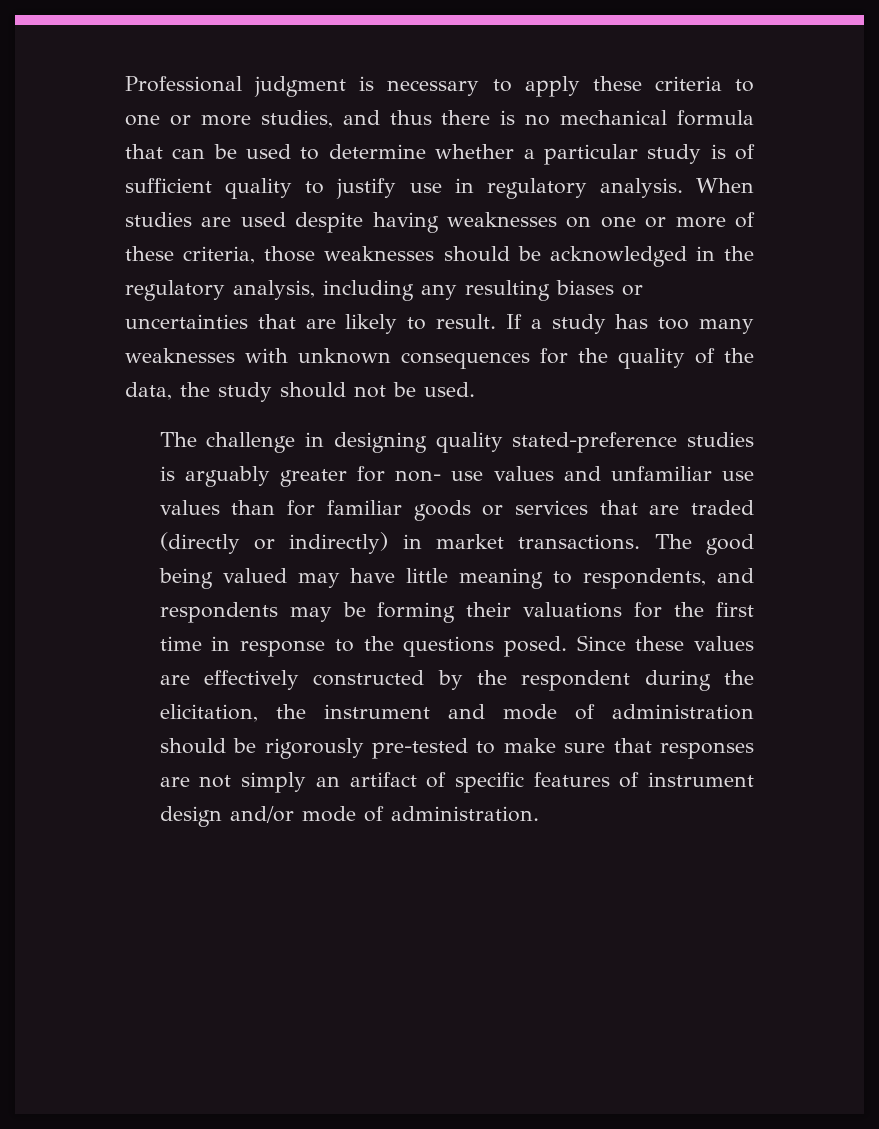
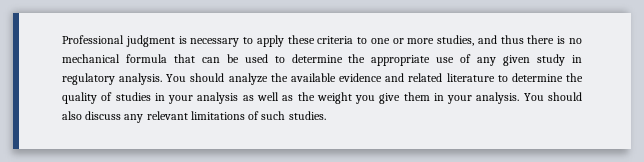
- Professional judgment is necessary to apply these criteria to one or more studies, and thus there is no mechanical formula that can be used to determine whether a particular study is of sufficient quality to justify use in regulatory analysis. When studies are used despite having weaknesses on one or more of these criteria, those weaknesses should be acknowledged in the regulatory analysis, including any resulting biases or uncertainties that are likely to result. If a study has too many weaknesses with unknown consequences for the quality of the data, the study should not be used.
- The challenge in designing quality stated-preference studies is arguably greater for non- use values and unfamiliar use values than for familiar goods or services that are traded (directly or indirectly) in market transactions. The good being valued may have little meaning to respondents, and respondents may be forming their valuations for the first time in response to the questions posed. Since these values are effectively constructed by the respondent during the elicitation, the instrument and mode of administration should be rigorously pre-tested to make sure that responses are not simply an artifact of specific features of instrument design and/or mode of administration.
+ Professional judgment is necessary to apply these criteria to one or more studies, and thus there is no mechanical formula that can be used to determine the appropriate use of any given study in regulatory analysis. You should analyze the available evidence and related literature to determine the quality of studies in your analysis as well as the weight you give them in your analysis. You should also discuss any relevant limitations of such studies.

